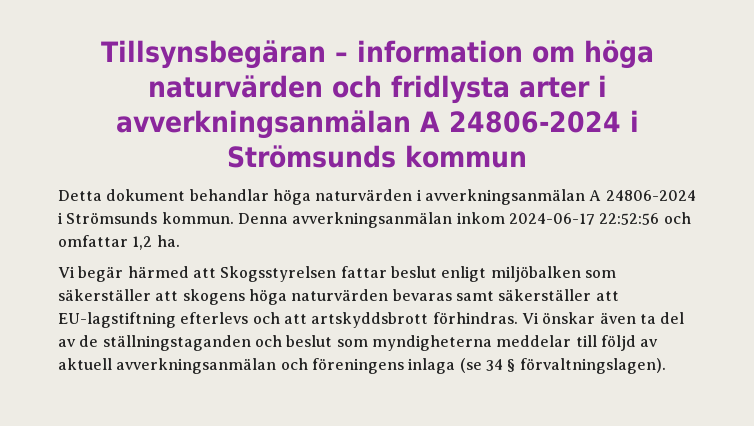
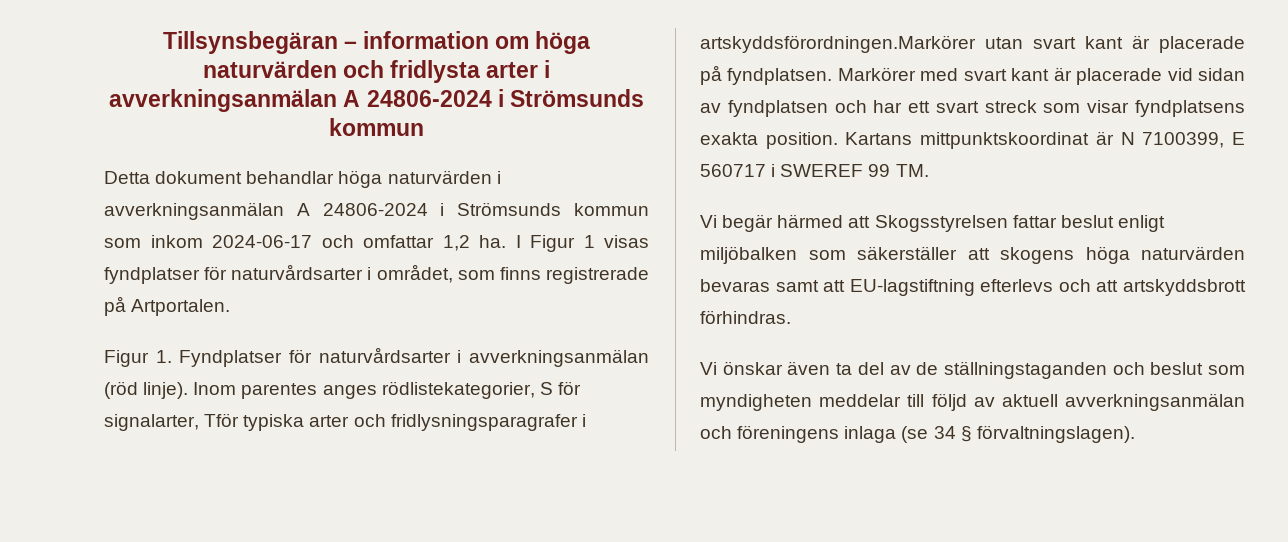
- Detta dokument behandlar höga naturvärden i avverkningsanmälan A 24806-2024 i Strömsunds kommun. Denna avverkningsanmälan inkom 2024-06-17 22:52:56 och omfattar 1,2 ha.
+ Detta dokument behandlar höga naturvärden i avverkningsanmälan A 24806-2024 i Strömsunds kommun som inkom 2024-06-17 och omfattar 1,2 ha. I Figur 1 visas fyndplatser för naturvårdsarter i området, som finns registrerade på Artportalen.
+ Figur 1. Fyndplatser för naturvårdsarter i avverkningsanmälan (röd linje). Inom parentes anges rödlistekategorier, S för signalarter, Tför typiska arter och fridlysningsparagrafer i artskyddsförordningen.Markörer utan svart kant är placerade på fyndplatsen. Markörer med svart kant är placerade vid sidan av fyndplatsen och har ett svart streck som visar fyndplatsens exakta position. Kartans mittpunktskoordinat är N 7100399, E 560717 i SWEREF 99 TM.
- Vi begär härmed att Skogsstyrelsen fattar beslut enligt miljöbalken som säkerställer att skogens höga naturvärden bevaras samt säkerställer att EU-lagstiftning efterlevs och att artskyddsbrott förhindras. Vi önskar även ta del av de ställningstaganden och beslut som myndigheterna meddelar till följd av aktuell avverkningsanmälan och föreningens inlaga (se 34 § förvaltningslagen).
+ Vi begär härmed att Skogsstyrelsen fattar beslut enligt miljöbalken som säkerställer att skogens höga naturvärden bevaras samt att EU-lagstiftning efterlevs och att artskyddsbrott förhindras.
+ Vi önskar även ta del av de ställningstaganden och beslut som myndigheten meddelar till följd av aktuell avverkningsanmälan och föreningens inlaga (se 34 § förvaltningslagen).

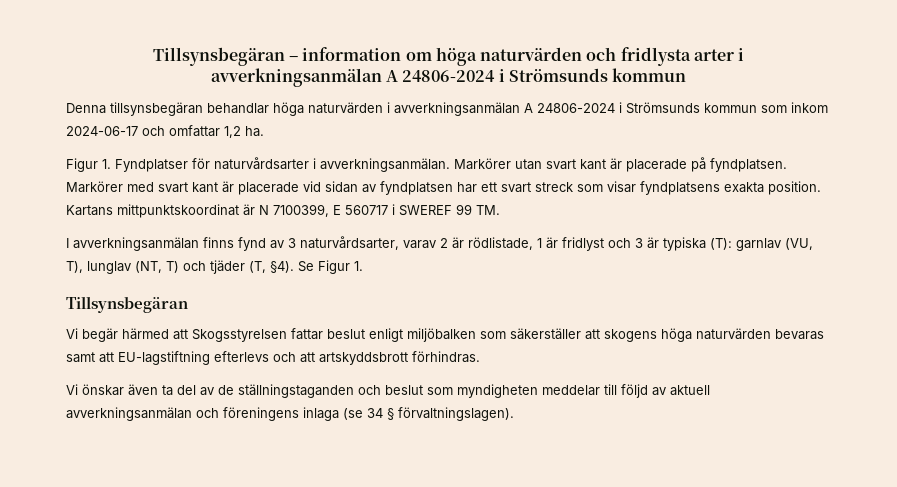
- Detta dokument behandlar höga naturvärden i avverkningsanmälan A 24806-2024 i Strömsunds kommun som inkom 2024-06-17 och omfattar 1,2 ha. I Figur 1 visas fyndplatser för naturvårdsarter i området, som finns registrerade på Artportalen.
+ Denna tillsynsbegäran behandlar höga naturvärden i avverkningsanmälan A 24806-2024 i Strömsunds kommun som inkom 2024-06-17 och omfattar 1,2 ha.
- Figur 1. Fyndplatser för naturvårdsarter i avverkningsanmälan (röd linje). Inom parentes anges rödlistekategorier, S för signalarter, Tför typiska arter och fridlysningsparagrafer i artskyddsförordningen.Markörer utan svart kant är placerade på fyndplatsen.
+ Figur 1. Fyndplatser för naturvårdsarter i avverkningsanmälan. Markörer utan svart kant är placerade på fyndplatsen.
- Markörer med svart kant är placerade vid sidan av fyndplatsen och har ett svart streck som visar fyndplatsens exakta position.
+ Markörer med svart kant är placerade vid sidan av fyndplatsen har ett svart streck som visar fyndplatsens exakta position.
+ I avverkningsanmälan finns fynd av 3 naturvårdsarter, varav 2 är rödlistade, 1 är fridlyst och 3 är typiska (T): garnlav (VU, T), lunglav (NT, T) och tjäder (T, §4). Se Figur 1.
+ Tillsynsbegäran

